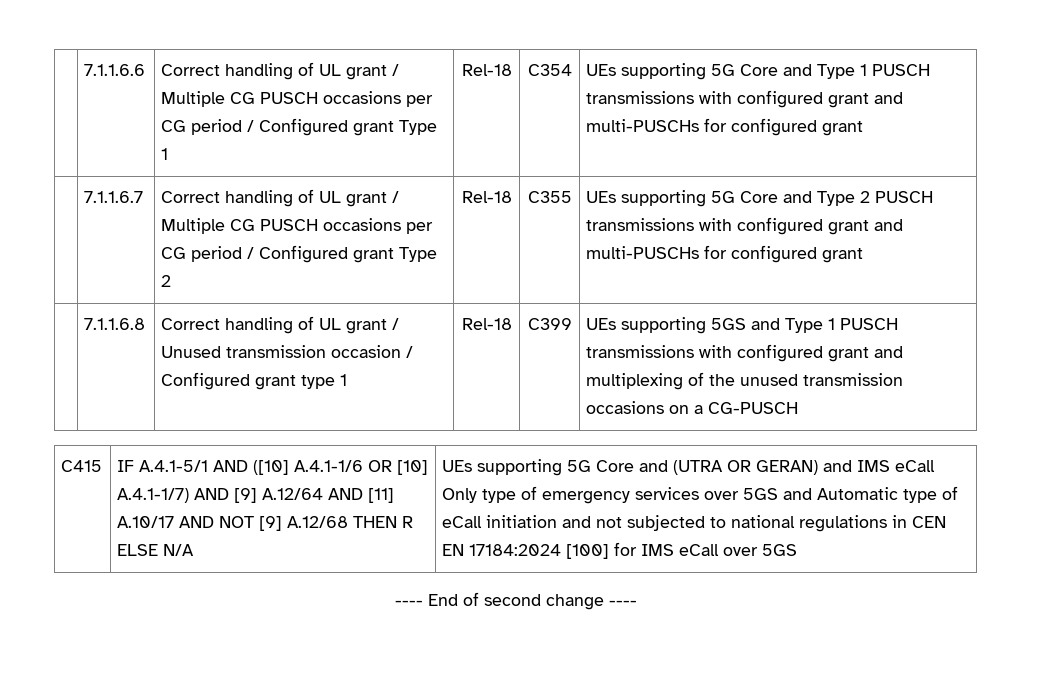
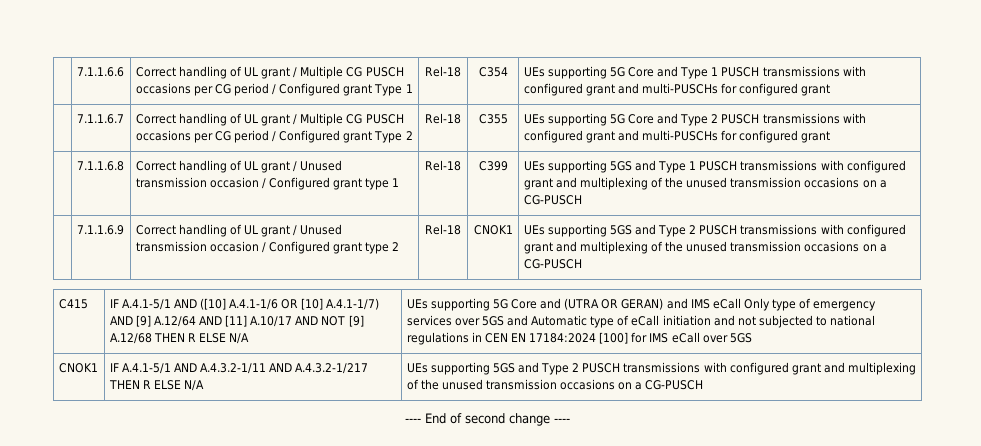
+ | 7.1.1.6.9 | Correct handling of UL grant / Unused transmission occasion / Configured grant type 2 | Rel-18 | CNOK1 | UEs supporting 5GS and Type 2 PUSCH transmissions with configured grant and multiplexing of the unused transmission occasions on a CG-PUSCH
+ CNOK1 | IF A.4.1-5/1 AND A.4.3.2-1/11 AND A.4.3.2-1/217 THEN R ELSE N/A | UEs supporting 5GS and Type 2 PUSCH transmissions with configured grant and multiplexing of the unused transmission occasions on a CG-PUSCH

